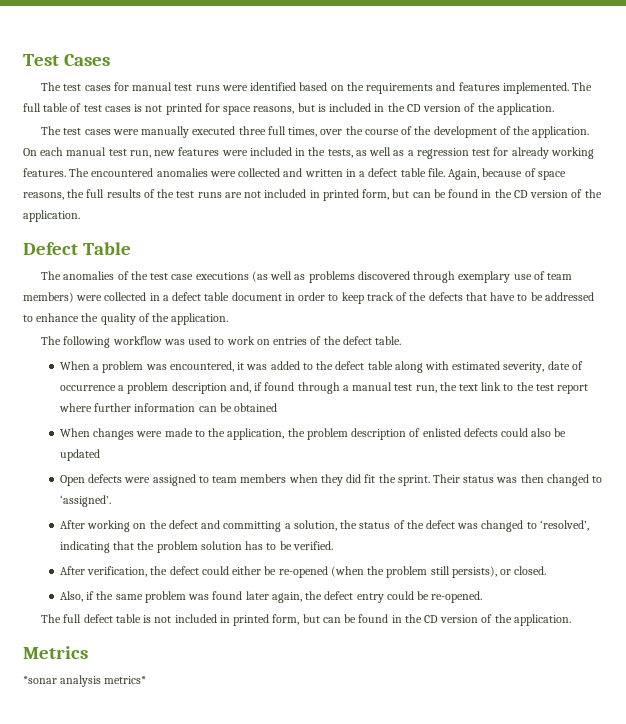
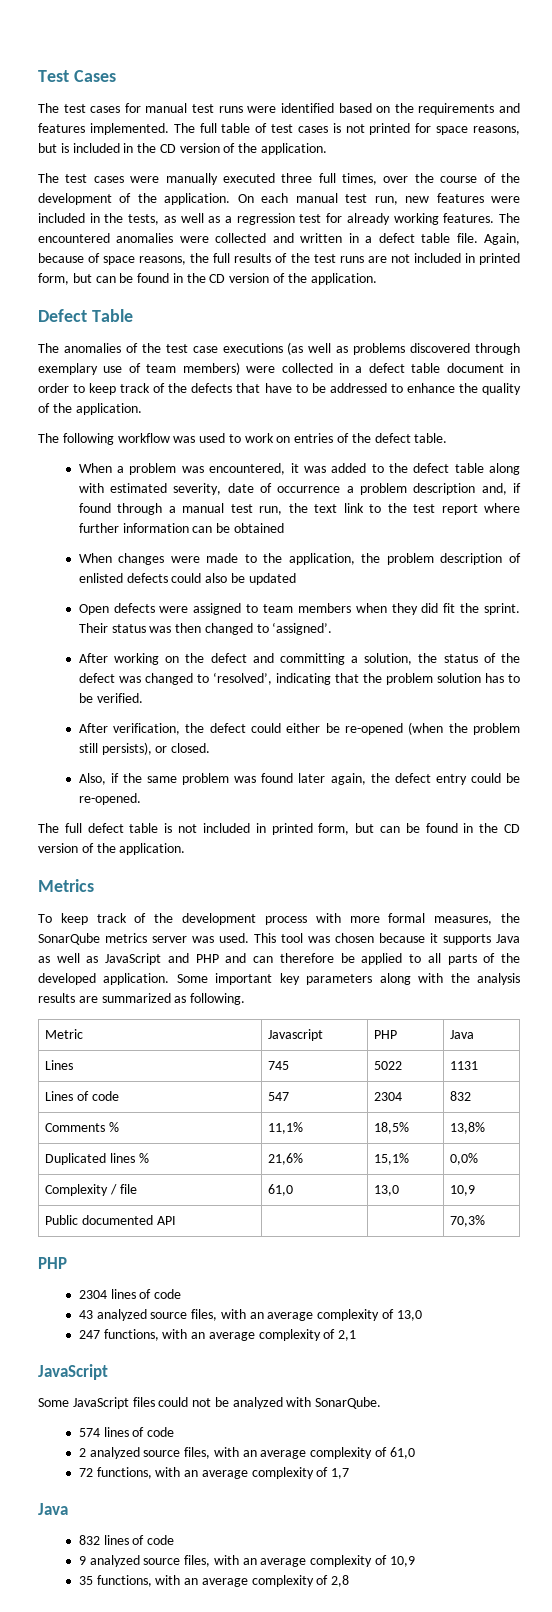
- *sonar analysis metrics*
+ To keep track of the development process with more formal measures, the SonarQube metrics server was used. This tool was chosen because it supports Java as well as JavaScript and PHP and can therefore be applied to all parts of the developed application. Some important key parameters along with the analysis results are summarized as following.
+ Metric | Javascript | PHP | Java
+ Lines | 745 | 5022 | 1131
+ Lines of code | 547 | 2304 | 832
+ Comments % | 11,1% | 18,5% | 13,8%
+ Duplicated lines % | 21,6% | 15,1% | 0,0%
+ Complexity / file | 61,0 | 13,0 | 10,9
+ Public documented API | | | 70,3%
+ PHP
+ 2304 lines of code
+ 43 analyzed source files, with an average complexity of 13,0
+ 247 functions, with an average complexity of 2,1
+ JavaScript
+ Some JavaScript files could not be analyzed with SonarQube.
+ 574 lines of code
+ 2 analyzed source files, with an average complexity of 61,0
+ 72 functions, with an average complexity of 1,7
+ Java
+ 832 lines of code
+ 9 analyzed source files, with an average complexity of 10,9
+ 35 functions, with an average complexity of 2,8

